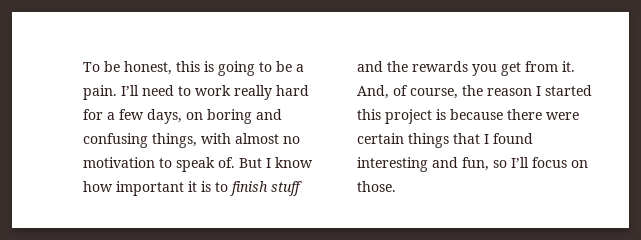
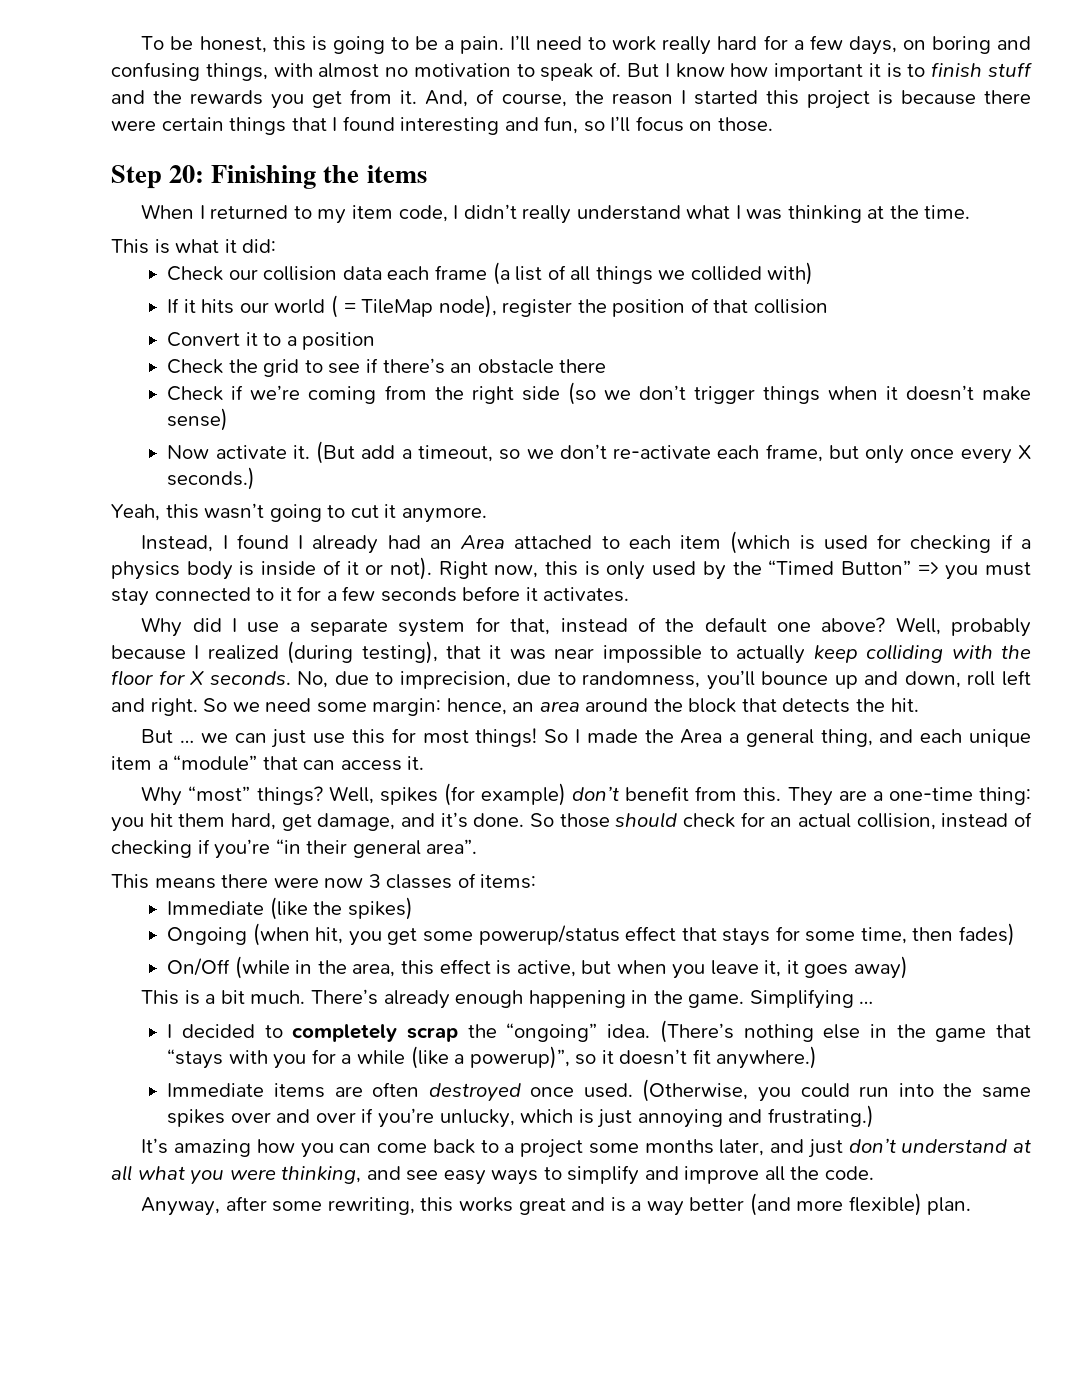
+ Step 20: Finishing the items
+ When I returned to my item code, I didn’t really understand what I was thinking at the time.
+ This is what it did:
+ Check our collision data each frame (a list of all things we collided with)
+ If it hits our world ( = TileMap node), register the position of that collision
+ Convert it to a position
+ Check the grid to see if there’s an obstacle there
+ Check if we’re coming from the right side (so we don’t trigger things when it doesn’t make sense)
+ Now activate it. (But add a timeout, so we don’t re-activate each frame, but only once every X seconds.)
+ Yeah, this wasn’t going to cut it anymore.
+ Instead, I found I already had an Area attached to each item (which is used for checking if a physics body is inside of it or not). Right now, this is only used by the “Timed Button” => you must stay connected to it for a few seconds before it activates.
+ Why did I use a separate system for that, instead of the default one above? Well, probably because I realized (during testing), that it was near impossible to actually keep colliding with the floor for X seconds. No, due to imprecision, due to randomness, you’ll bounce up and down, roll left and right. So we need some margin: hence, an area around the block that detects the hit.
+ But … we can just use this for most things! So I made the Area a general thing, and each unique item a “module” that can access it.
+ Why “most” things? Well, spikes (for example) don’t benefit from this. They are a one-time thing: you hit them hard, get damage, and it’s done. So those should check for an actual collision, instead of checking if you’re “in their general area”.
+ This means there were now 3 classes of items:
+ Immediate (like the spikes)
+ Ongoing (when hit, you get some powerup/status effect that stays for some time, then fades)
+ On/Off (while in the area, this effect is active, but when you leave it, it goes away)
+ This is a bit much. There’s already enough happening in the game. Simplifying …
+ I decided to completely scrap the “ongoing” idea. (There’s nothing else in the game that “stays with you for a while (like a powerup)”, so it doesn’t fit anywhere.)
+ Immediate items are often destroyed once used. (Otherwise, you could run into the same spikes over and over if you’re unlucky, which is just annoying and frustrating.)
+ It’s amazing how you can come back to a project some months later, and just don’t understand at all what you were thinking, and see easy ways to simplify and improve all the code.
+ Anyway, after some rewriting, this works great and is a way better (and more flexible) plan.

